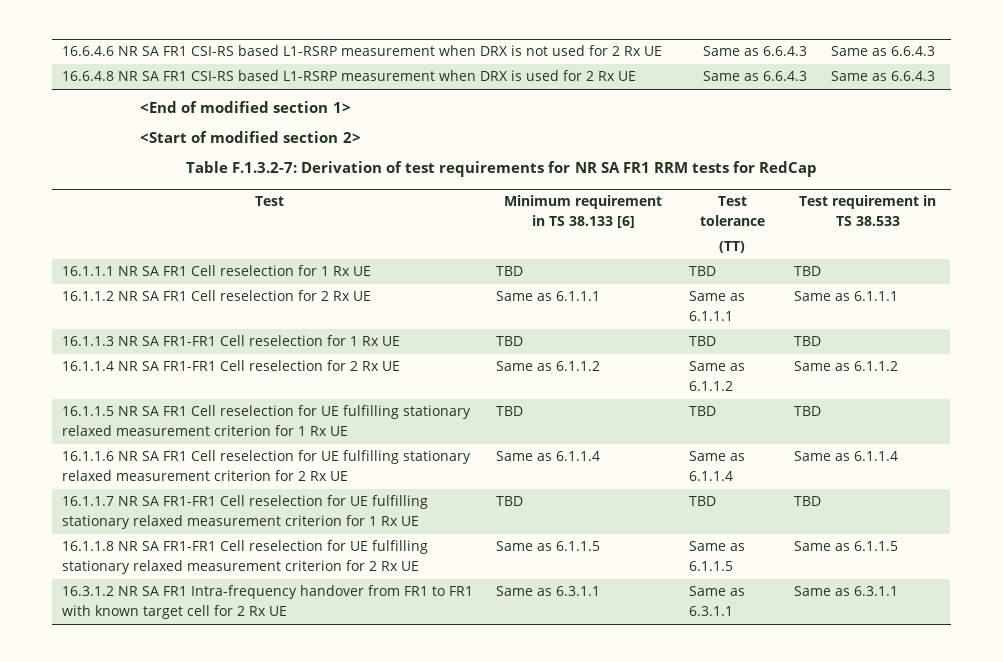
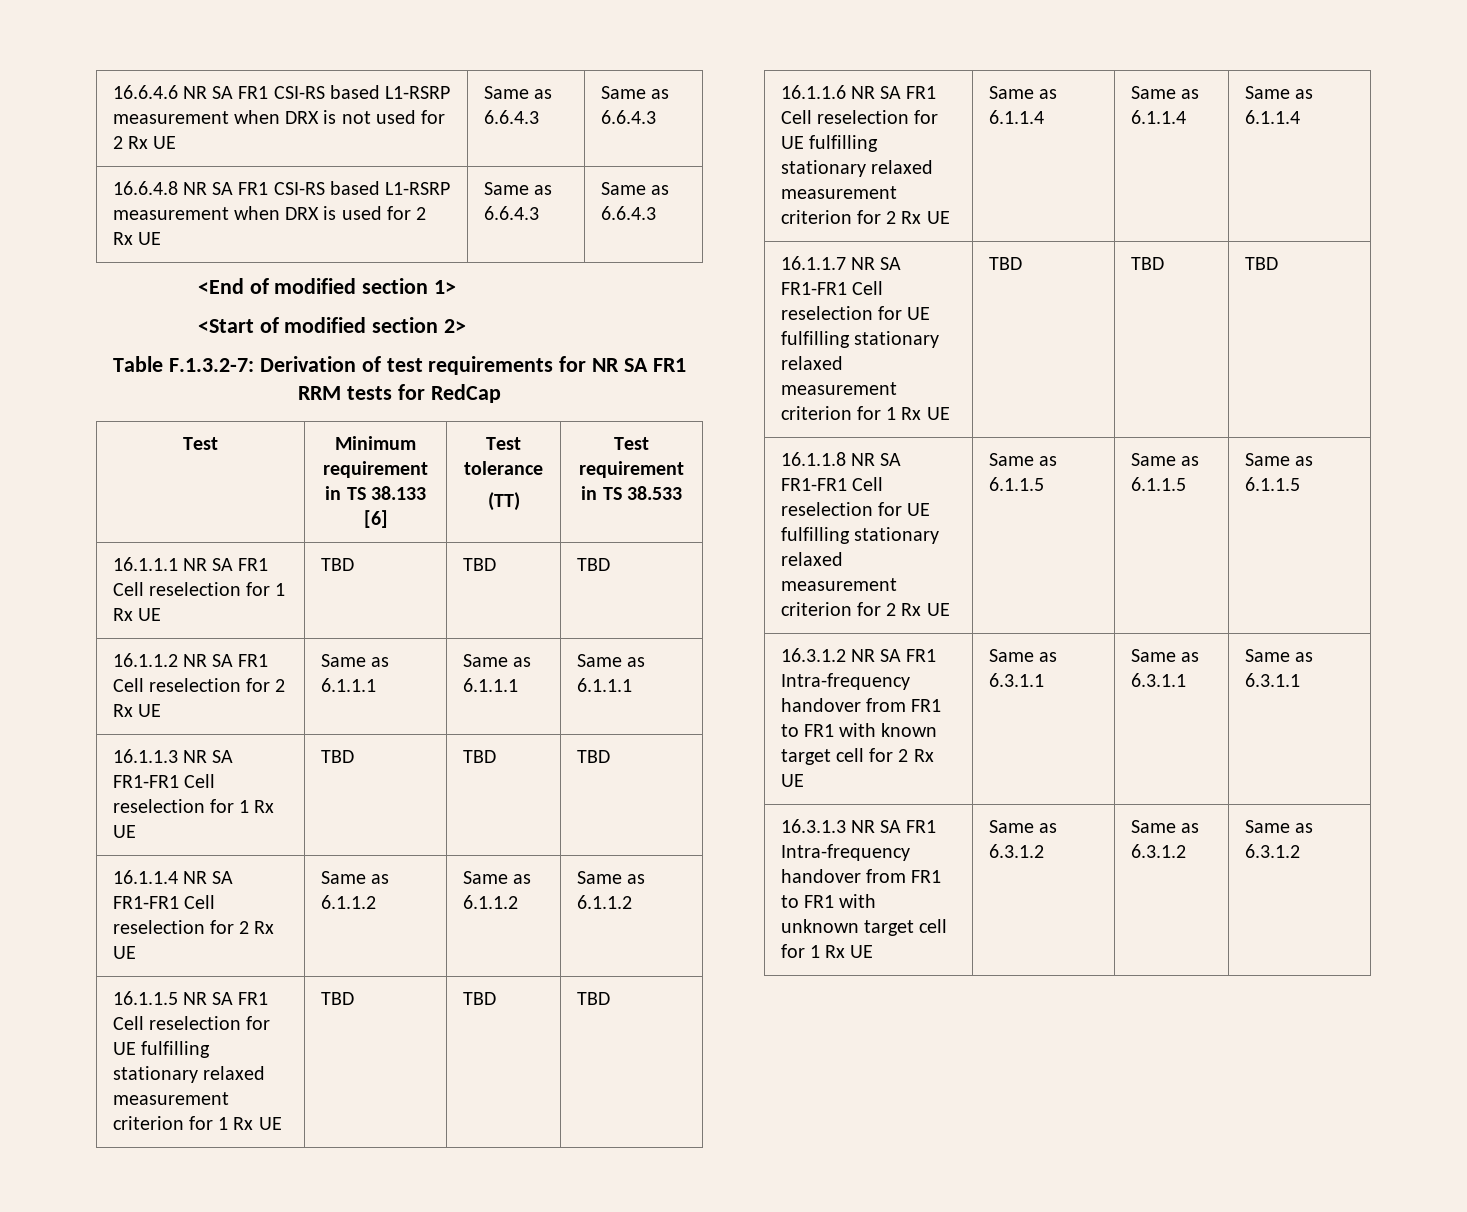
+ 16.3.1.3 NR SA FR1 Intra-frequency handover from FR1 to FR1 with unknown target cell for 1 Rx UE | Same as 6.3.1.2 | Same as 6.3.1.2 | Same as 6.3.1.2

